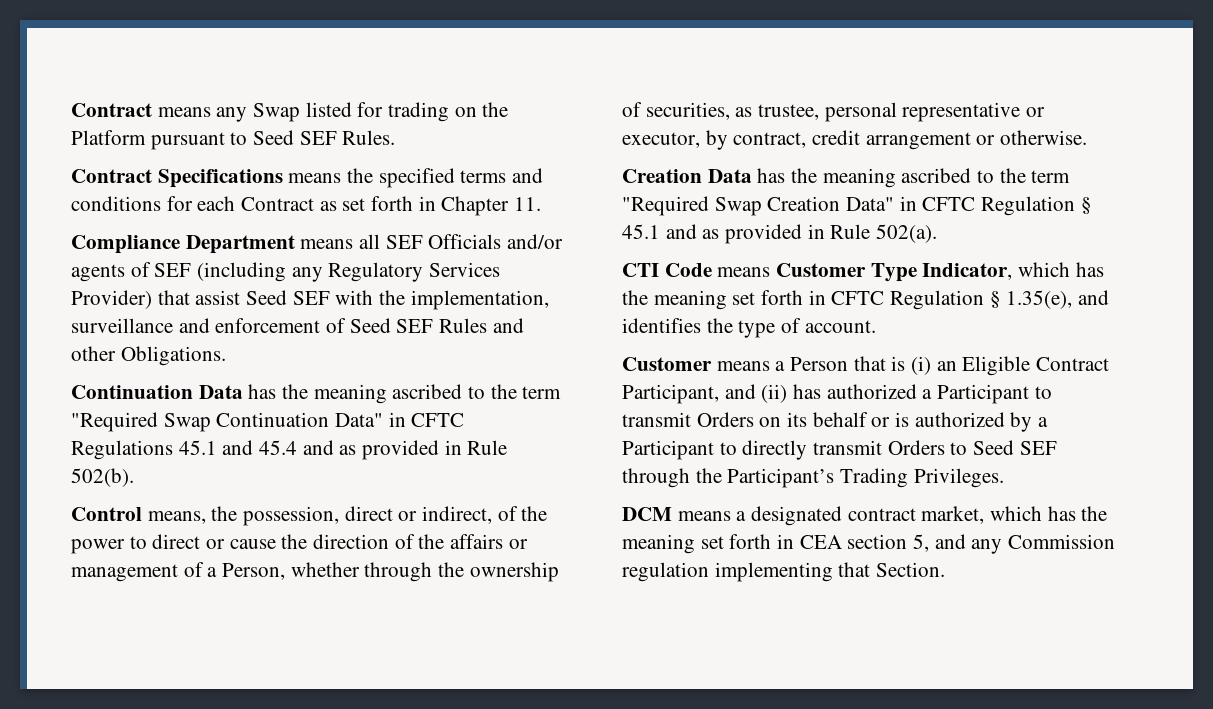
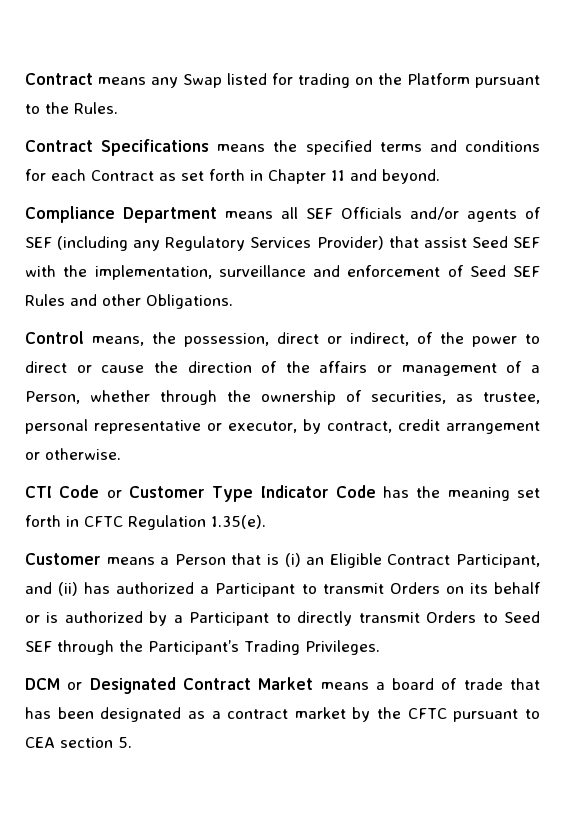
- Contract means any Swap listed for trading on the Platform pursuant to Seed SEF Rules.
+ Contract means any Swap listed for trading on the Platform pursuant to the Rules.
- Contract Specifications means the specified terms and conditions for each Contract as set forth in Chapter 11.
+ Contract Specifications means the specified terms and conditions for each Contract as set forth in Chapter 11 and beyond.
- Continuation Data has the meaning ascribed to the term "Required Swap Continuation Data" in CFTC Regulations 45.1 and 45.4 and as provided in Rule 502(b).
- Creation Data has the meaning ascribed to the term "Required Swap Creation Data" in CFTC Regulation § 45.1 and as provided in Rule 502(a).
- CTI Code means Customer Type Indicator, which has the meaning set forth in CFTC Regulation § 1.35(e), and identifies the type of account.
+ CTI Code or Customer Type Indicator Code has the meaning set forth in CFTC Regulation 1.35(e).
- DCM means a designated contract market, which has the meaning set forth in CEA section 5, and any Commission regulation implementing that Section.
+ DCM or Designated Contract Market means a board of trade that has been designated as a contract market by the CFTC pursuant to CEA section 5.

